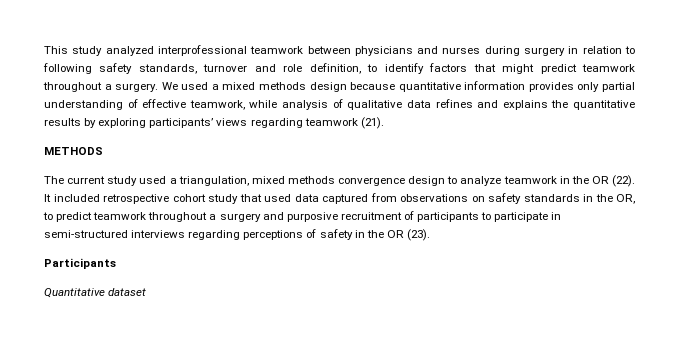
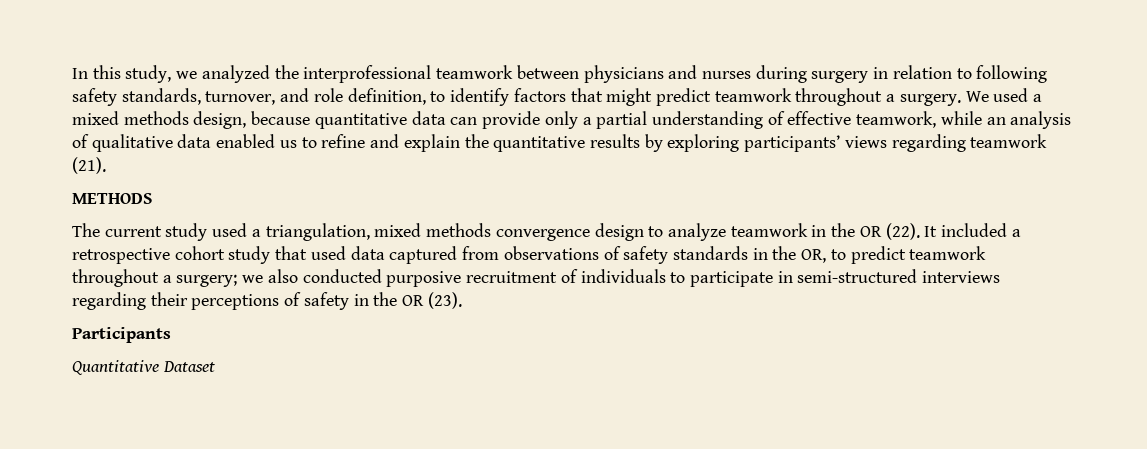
- This study analyzed interprofessional teamwork between physicians and nurses during surgery in relation to following safety standards, turnover and role definition, to identify factors that might predict teamwork throughout a surgery.
+ In this study, we analyzed the interprofessional teamwork between physicians and nurses during surgery in relation to following safety standards, turnover, and role definition, to identify factors that might predict teamwork throughout a surgery.
- We used a mixed methods design because quantitative information provides only partial understanding of effective teamwork, while analysis of qualitative data refines and explains the quantitative results by exploring participants’ views regarding teamwork (21).
+ We used a mixed methods design, because quantitative data can provide only a partial understanding of effective teamwork, while an analysis of qualitative data enabled us to refine and explain the quantitative results by exploring participants’ views regarding teamwork (21).
- It included retrospective cohort study that used data captured from observations on safety standards in the OR, to predict teamwork throughout a surgery and purposive recruitment of participants to participate in semi-structured interviews regarding perceptions of safety in the OR (23).
+ It included a retrospective cohort study that used data captured from observations of safety standards in the OR, to predict teamwork throughout a surgery; we also conducted purposive recruitment of individuals to participate in semi-structured interviews regarding their perceptions of safety in the OR (23).
- Quantitative dataset
+ Quantitative Dataset

